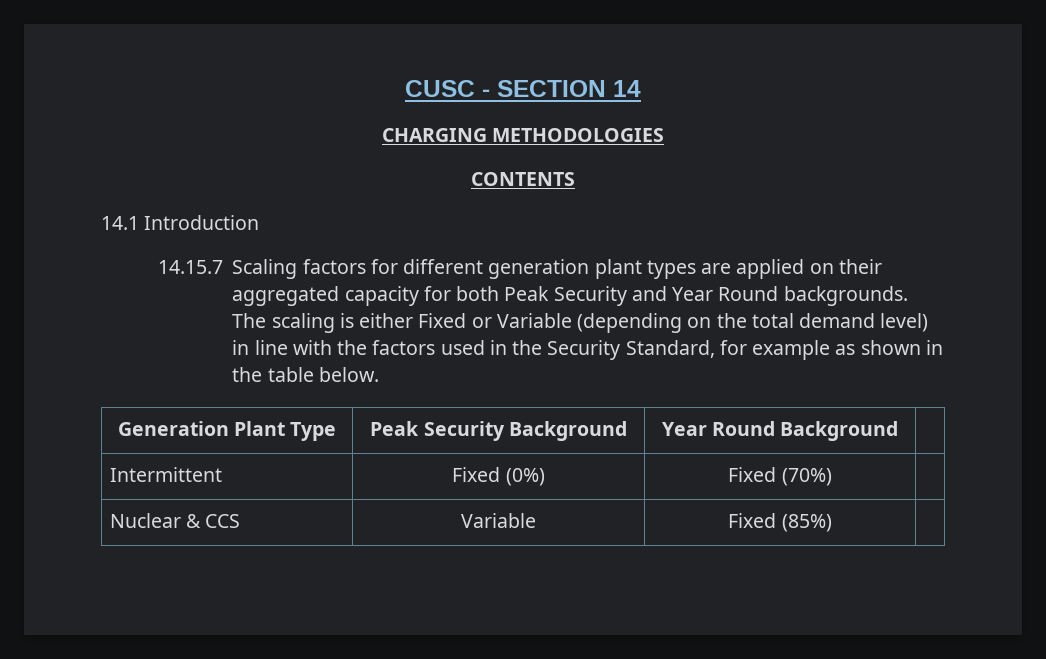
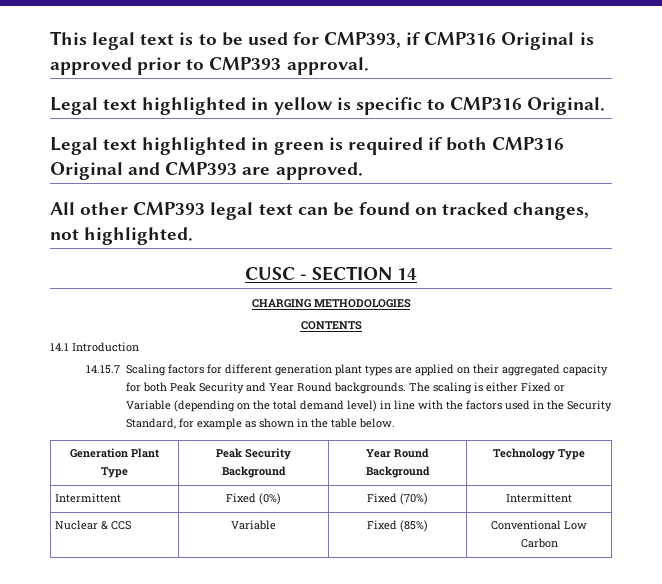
+ This legal text is to be used for CMP393, if CMP316 Original is approved prior to CMP393 approval.
+ Legal text highlighted in yellow is specific to CMP316 Original.
+ Legal text highlighted in green is required if both CMP316 Original and CMP393 are approved.
+ All other CMP393 legal text can be found on tracked changes, not highlighted.
- Generation Plant Type | Peak Security Background | Year Round Background |
+ Generation Plant Type | Peak Security Background | Year Round Background | Technology Type
- Intermittent | Fixed (0%) | Fixed (70%) |
+ Intermittent | Fixed (0%) | Fixed (70%) | Intermittent
- Nuclear & CCS | Variable | Fixed (85%) |
+ Nuclear & CCS | Variable | Fixed (85%) | Conventional Low Carbon

